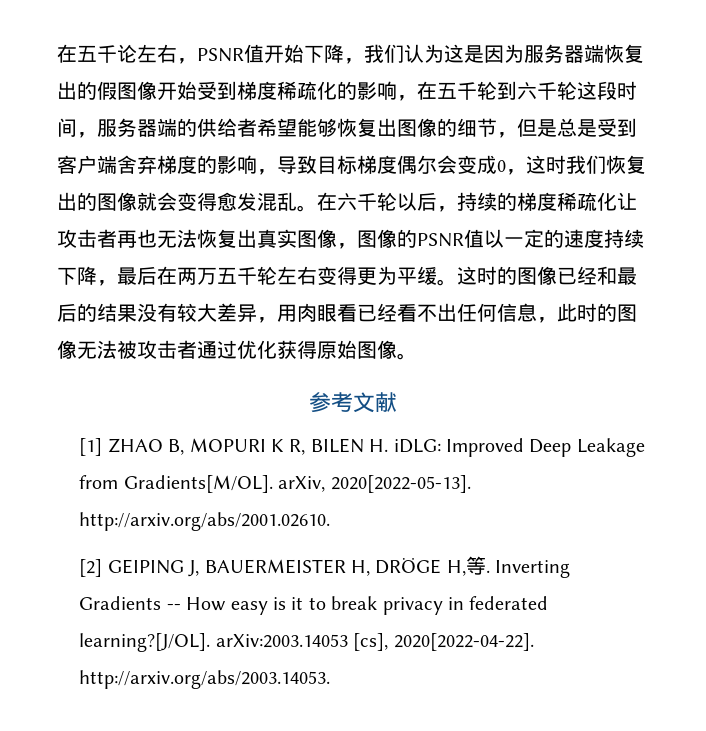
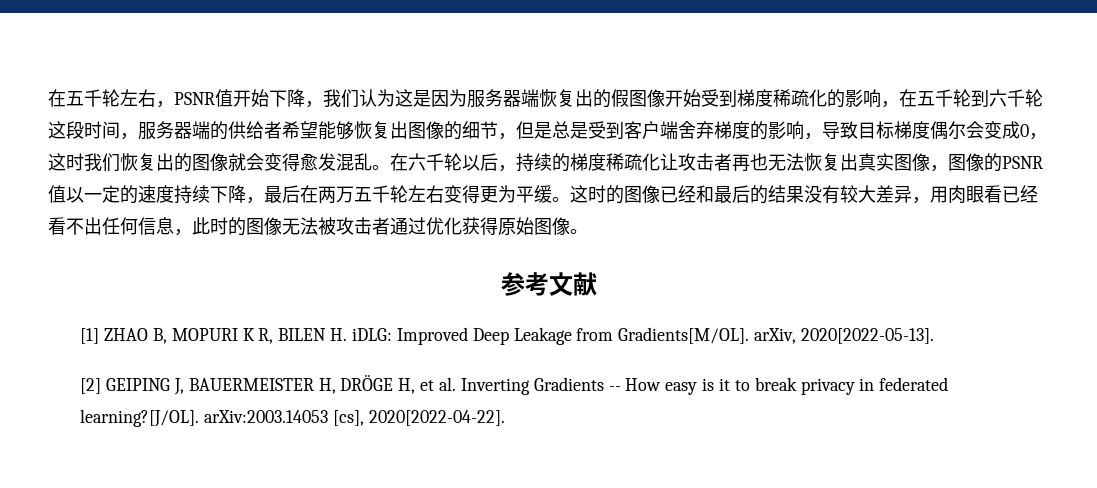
- 在五千论左右，PSNR值开始下降，我们认为这是因为服务器端恢复出的假图像开始受到梯度稀疏化的影响，在五千轮到六千轮这段时间，服务器端的供给者希望能够恢复出图像的细节，但是总是受到客户端舍弃梯度的影响，导致目标梯度偶尔会变成0，这时我们恢复出的图像就会变得愈发混乱。
+ 在五千轮左右，PSNR值开始下降，我们认为这是因为服务器端恢复出的假图像开始受到梯度稀疏化的影响，在五千轮到六千轮这段时间，服务器端的供给者希望能够恢复出图像的细节，但是总是受到客户端舍弃梯度的影响，导致目标梯度偶尔会变成0，这时我们恢复出的图像就会变得愈发混乱。
- [1] ZHAO B, MOPURI K R, BILEN H. iDLG: Improved Deep Leakage from Gradients[M/OL]. arXiv, 2020[2022-05-13]. http://arxiv.org/abs/2001.02610.
+ [1] ZHAO B, MOPURI K R, BILEN H. iDLG: Improved Deep Leakage from Gradients[M/OL]. arXiv, 2020[2022-05-13].
- [2] GEIPING J, BAUERMEISTER H, DRÖGE H,等. Inverting Gradients -- How easy is it to break privacy in federated learning?[J/OL]. arXiv:2003.14053 [cs], 2020[2022-04-22]. http://arxiv.org/abs/2003.14053.
+ [2] GEIPING J, BAUERMEISTER H, DRÖGE H, et al. Inverting Gradients -- How easy is it to break privacy in federated learning?[J/OL]. arXiv:2003.14053 [cs], 2020[2022-04-22].

